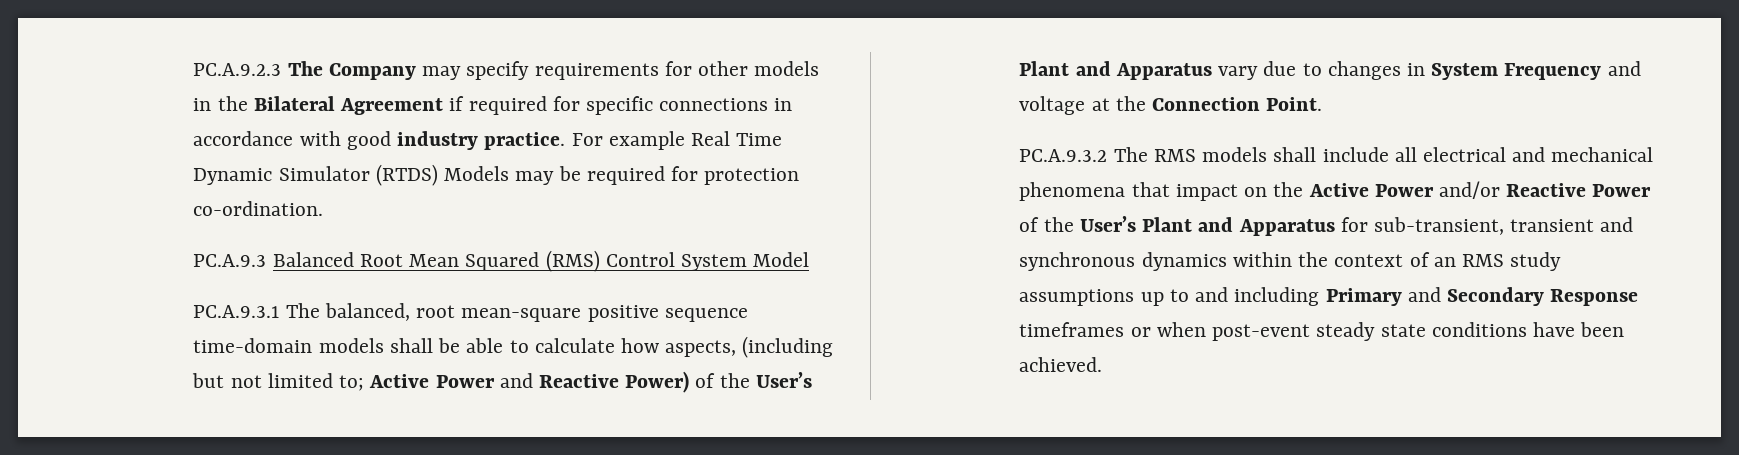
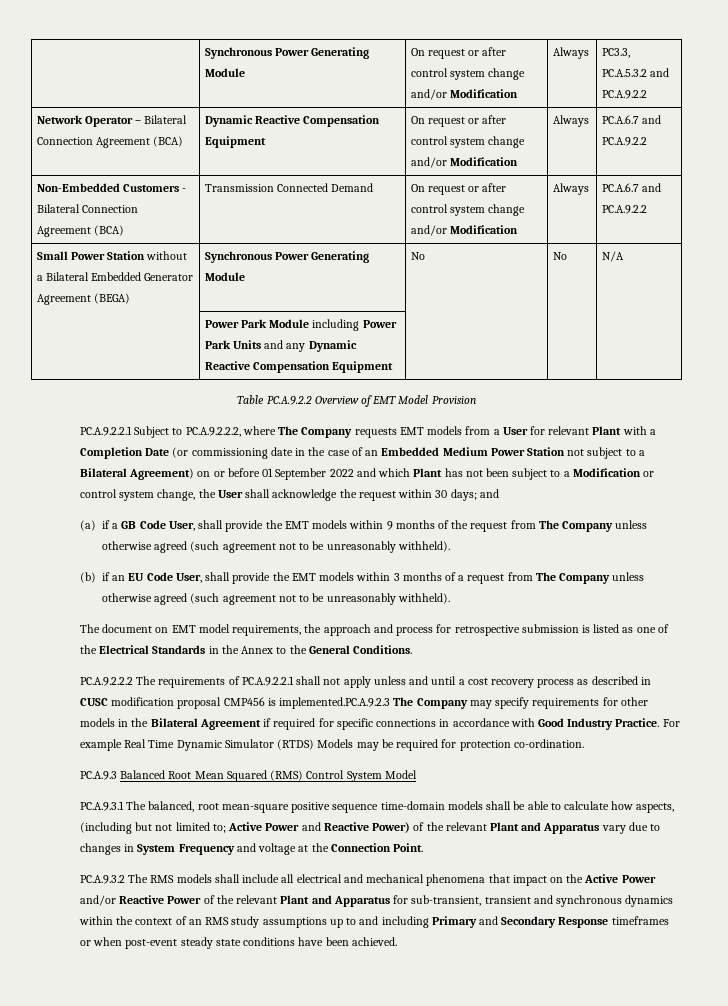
- PC.A.9.2.3 The Company may specify requirements for other models in the Bilateral Agreement if required for specific connections in accordance with good industry practice.
+ | Synchronous Power Generating Module | On request or after control system change and/or Modification | Always | PC3.3, PC.A.5.3.2 and PC.A.9.2.2
+ Network Operator – Bilateral Connection Agreement (BCA) | Dynamic Reactive Compensation Equipment | On request or after control system change and/or Modification | Always | PC.A.6.7 and PC.A.9.2.2
+ Non-Embedded Customers - Bilateral Connection Agreement (BCA) | Transmission Connected Demand | On request or after control system change and/or Modification | Always | PC.A.6.7 and PC.A.9.2.2
+ Small Power Station without a Bilateral Embedded Generator Agreement (BEGA) | Synchronous Power Generating Module | No | No | N/A
+ | Power Park Module including Power Park Units and any Dynamic Reactive Compensation Equipment | | |
+ Table PC.A.9.2.2 Overview of EMT Model Provision
+ PC.A.9.2.2.1 Subject to PC.A.9.2.2.2, where The Company requests EMT models from a User for relevant Plant with a Completion Date (or commissioning date in the case of an Embedded Medium Power Station not subject to a Bilateral Agreement) on or before 01 September 2022 and which Plant has not been subject to a Modification or control system change, the User shall acknowledge the request within 30 days; and
+ (a) if a GB Code User, shall provide the EMT models within 9 months of the request from The Company unless otherwise agreed (such agreement not to be unreasonably withheld).
+ (b) if an EU Code User, shall provide the EMT models within 3 months of a request from The Company unless otherwise agreed (such agreement not to be unreasonably withheld).
+ The document on EMT model requirements, the approach and process for retrospective submission is listed as one of the Electrical Standards in the Annex to the General Conditions.
+ PC.A.9.2.2.2 The requirements of PC.A.9.2.2.1 shall not apply unless and until a cost recovery process as described in CUSC modification proposal CMP456 is implemented.PC.A.9.2.3 The Company may specify requirements for other models in the Bilateral Agreement if required for specific connections in accordance with Good Industry Practice.
- PC.A.9.3.1 The balanced, root mean-square positive sequence time-domain models shall be able to calculate how aspects, (including but not limited to; Active Power and Reactive Power) of the User’s Plant and Apparatus vary due to changes in System Frequency and voltage at the Connection Point.
+ PC.A.9.3.1 The balanced, root mean-square positive sequence time-domain models shall be able to calculate how aspects, (including but not limited to; Active Power and Reactive Power) of the relevant Plant and Apparatus vary due to changes in System Frequency and voltage at the Connection Point.
- PC.A.9.3.2 The RMS models shall include all electrical and mechanical phenomena that impact on the Active Power and/or Reactive Power of the User’s Plant and Apparatus for sub-transient, transient and synchronous dynamics within the context of an RMS study assumptions up to and including Primary and Secondary Response timeframes or when post-event steady state conditions have been achieved.
+ PC.A.9.3.2 The RMS models shall include all electrical and mechanical phenomena that impact on the Active Power and/or Reactive Power of the relevant Plant and Apparatus for sub-transient, transient and synchronous dynamics within the context of an RMS study assumptions up to and including Primary and Secondary Response timeframes or when post-event steady state conditions have been achieved.

